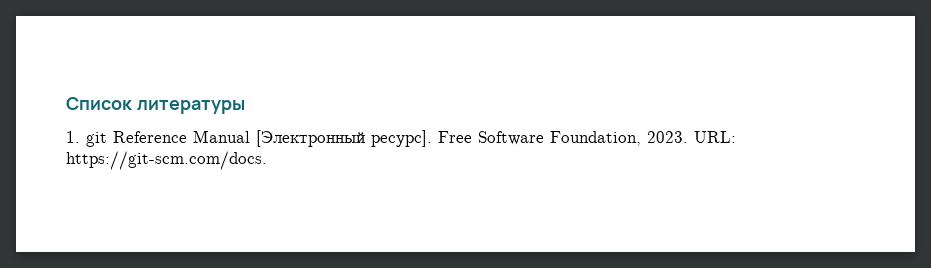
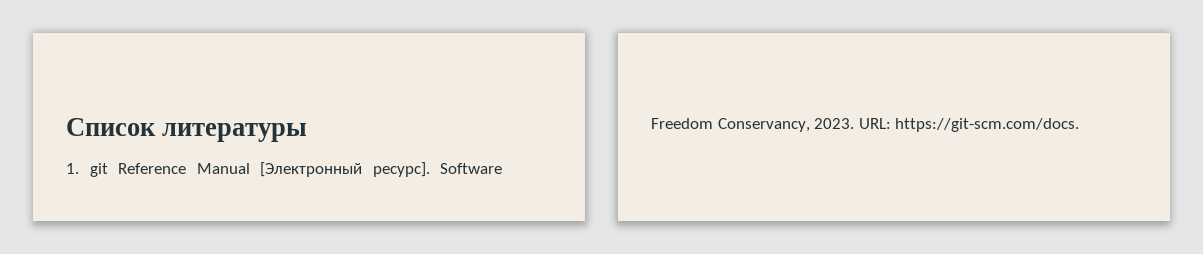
- Free Software Foundation, 2023.
+ Software Freedom Conservancy, 2023.

